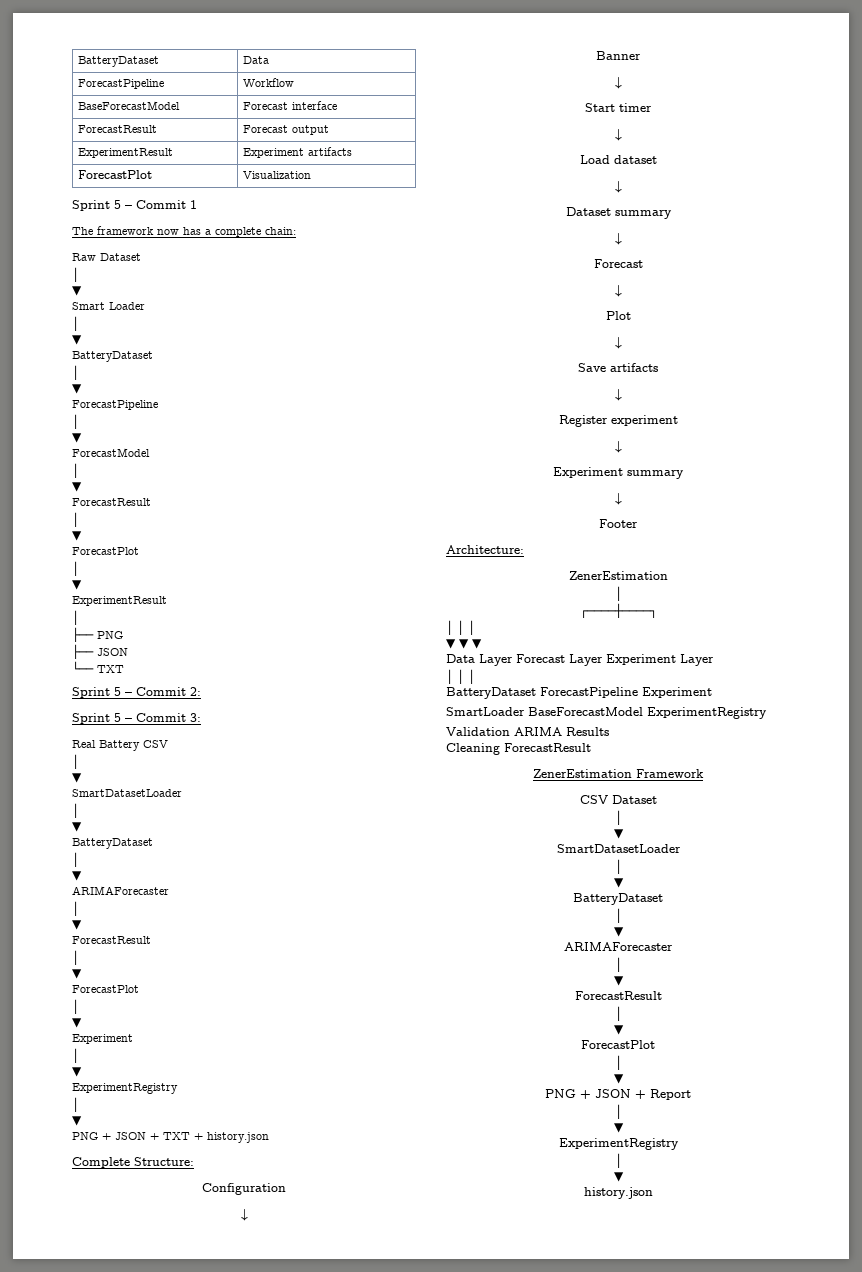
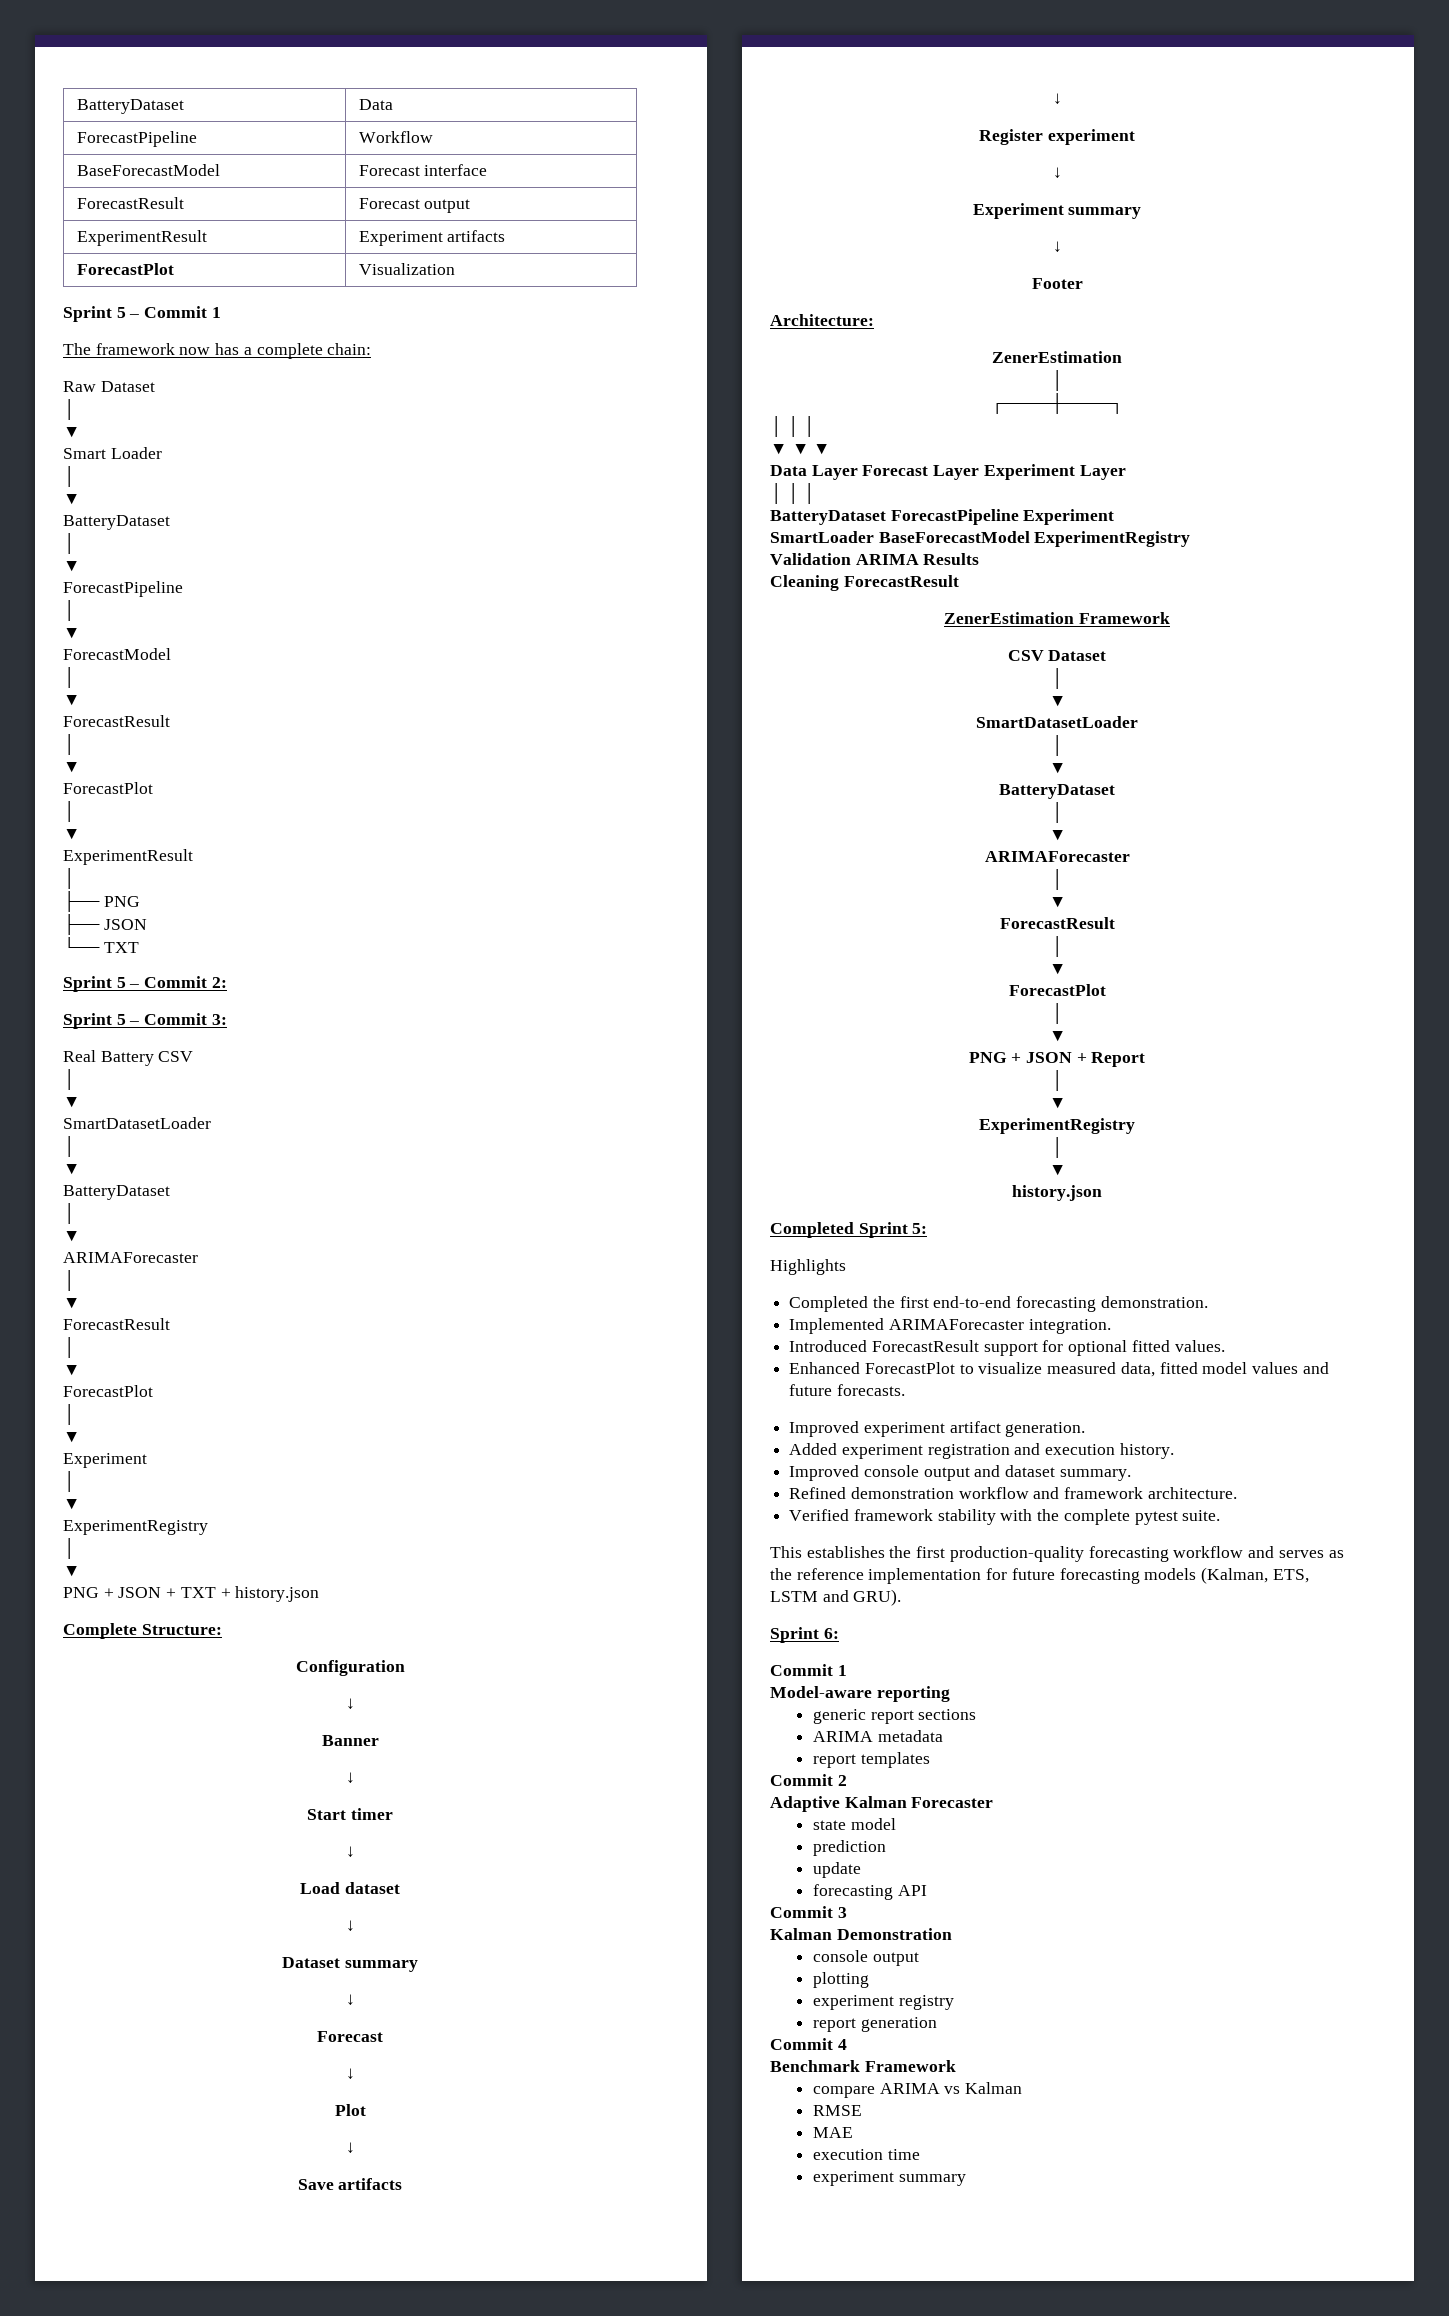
+ Completed Sprint 5:
+ Highlights
+ Completed the first end-to-end forecasting demonstration.
+ Implemented ARIMAForecaster integration.
+ Introduced ForecastResult support for optional fitted values.
+ Enhanced ForecastPlot to visualize measured data, fitted model values and future forecasts.
+ Improved experiment artifact generation.
+ Added experiment registration and execution history.
+ Improved console output and dataset summary.
+ Refined demonstration workflow and framework architecture.
+ Verified framework stability with the complete pytest suite.
+ This establishes the first production-quality forecasting workflow and serves as the reference implementation for future forecasting models (Kalman, ETS, LSTM and GRU).
+ Sprint 6:
+ Commit 1
+ Model-aware reporting
+ generic report sections
+ ARIMA metadata
+ report templates
+ Commit 2
+ Adaptive Kalman Forecaster
+ state model
+ prediction
+ update
+ forecasting API
+ Commit 3
+ Kalman Demonstration
+ console output
+ plotting
+ experiment registry
+ report generation
+ Commit 4
+ Benchmark Framework
+ compare ARIMA vs Kalman
+ RMSE
+ MAE
+ execution time
+ experiment summary

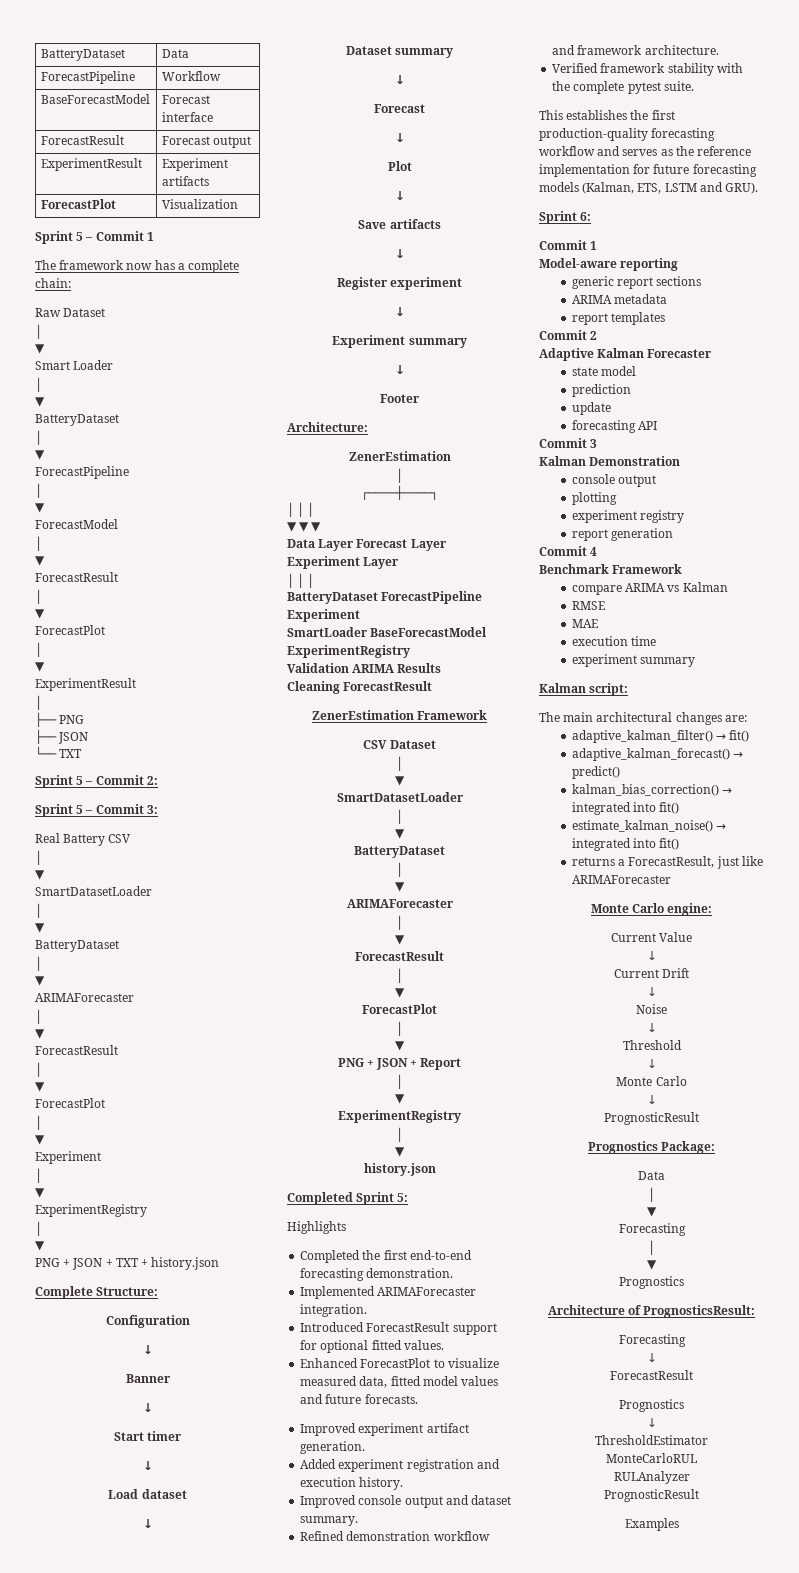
+ Kalman script:
+ The main architectural changes are:
+ adaptive_kalman_filter() → fit()
+ adaptive_kalman_forecast() → predict()
+ kalman_bias_correction() → integrated into fit()
+ estimate_kalman_noise() → integrated into fit()
+ returns a ForecastResult, just like ARIMAForecaster
+ Monte Carlo engine:
+ Current Value
+ ↓
+ Current Drift
+ ↓
+ Noise
+ ↓
+ Threshold
+ ↓
+ Monte Carlo
+ ↓
+ PrognosticResult
+ Prognostics Package:
+ Data
+ │
+ ▼
+ Forecasting
+ │
+ ▼
+ Prognostics
+ Architecture of PrognosticsResult:
+ Forecasting
+ ↓
+ ForecastResult
+ Prognostics
+ ↓
+ ThresholdEstimator
+ MonteCarloRUL
+ RULAnalyzer
+ PrognosticResult
+ Examples

